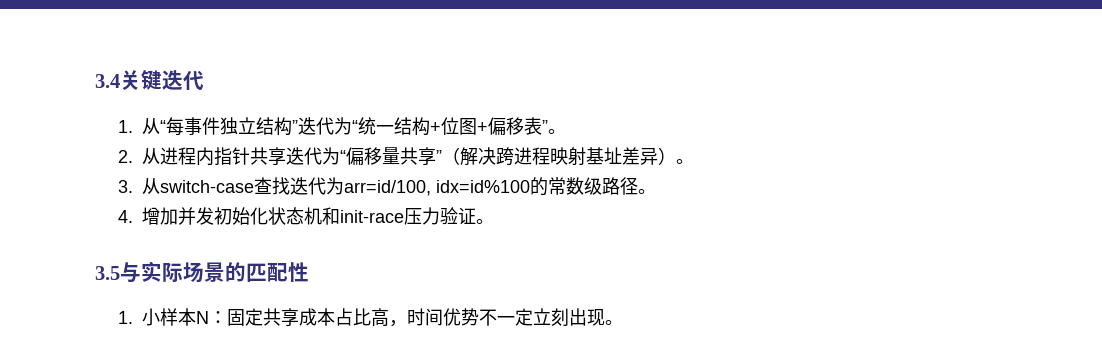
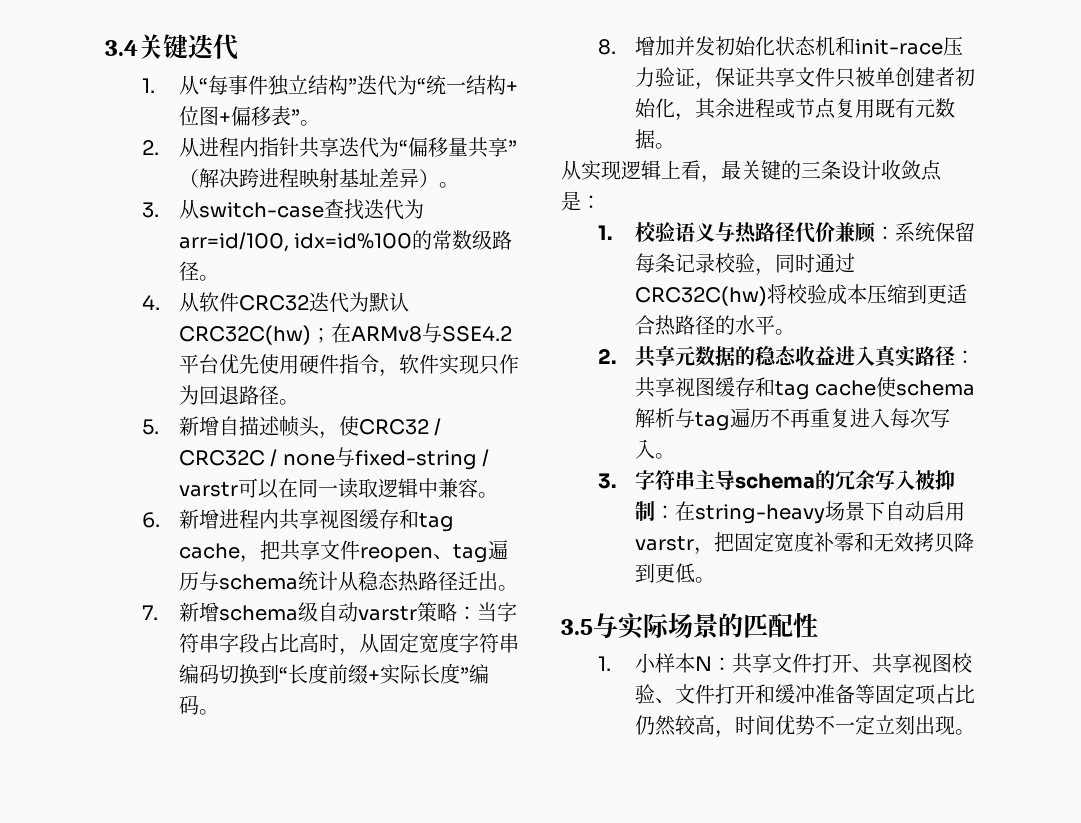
- 4.增加并发初始化状态机和init-race压力验证。
+ 4.从软件CRC32迭代为默认CRC32C(hw)；在ARMv8与SSE4.2平台优先使用硬件指令，软件实现只作为回退路径。
+ 5.新增自描述帧头，使CRC32 / CRC32C / none与fixed-string / varstr可以在同一读取逻辑中兼容。
+ 6.新增进程内共享视图缓存和tag cache，把共享文件reopen、tag遍历与schema统计从稳态热路径迁出。
+ 7.新增schema级自动varstr策略：当字符串字段占比高时，从固定宽度字符串编码切换到“长度前缀+实际长度”编码。
+ 8.增加并发初始化状态机和init-race压力验证，保证共享文件只被单创建者初始化，其余进程或节点复用既有元数据。
+ 从实现逻辑上看，最关键的三条设计收敛点是：
+ 1.校验语义与热路径代价兼顾：系统保留每条记录校验，同时通过CRC32C(hw)将校验成本压缩到更适合热路径的水平。
+ 2.共享元数据的稳态收益进入真实路径：共享视图缓存和tag cache使schema解析与tag遍历不再重复进入每次写入。
+ 3.字符串主导schema的冗余写入被抑制：在string-heavy场景下自动启用varstr，把固定宽度补零和无效拷贝降到更低。
- 1.小样本N：固定共享成本占比高，时间优势不一定立刻出现。
+ 1.小样本N：共享文件打开、共享视图校验、文件打开和缓冲准备等固定项占比仍然较高，时间优势不一定立刻出现。

